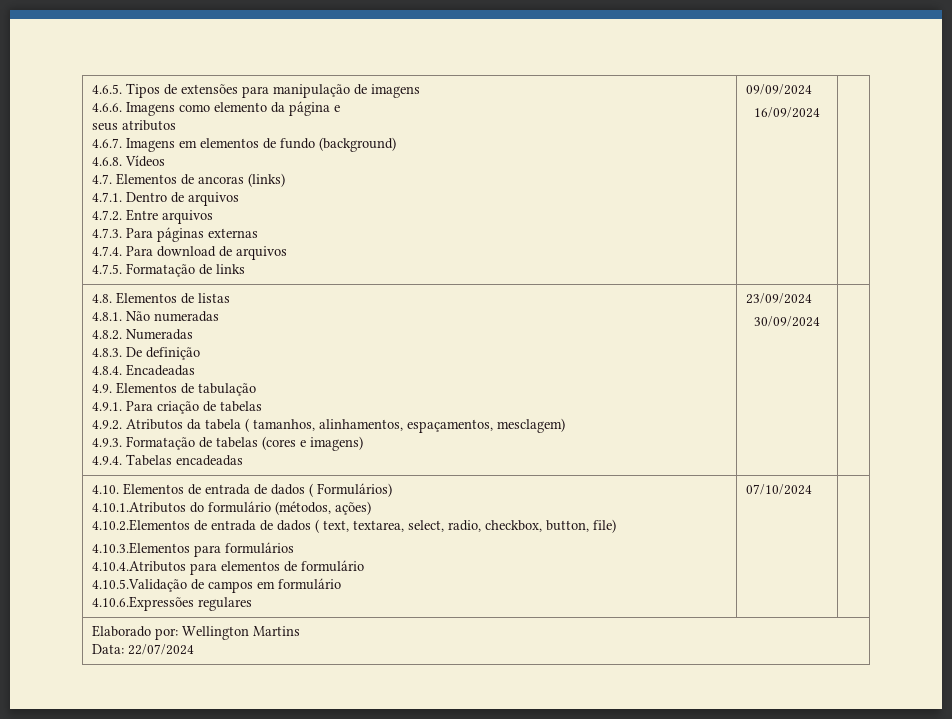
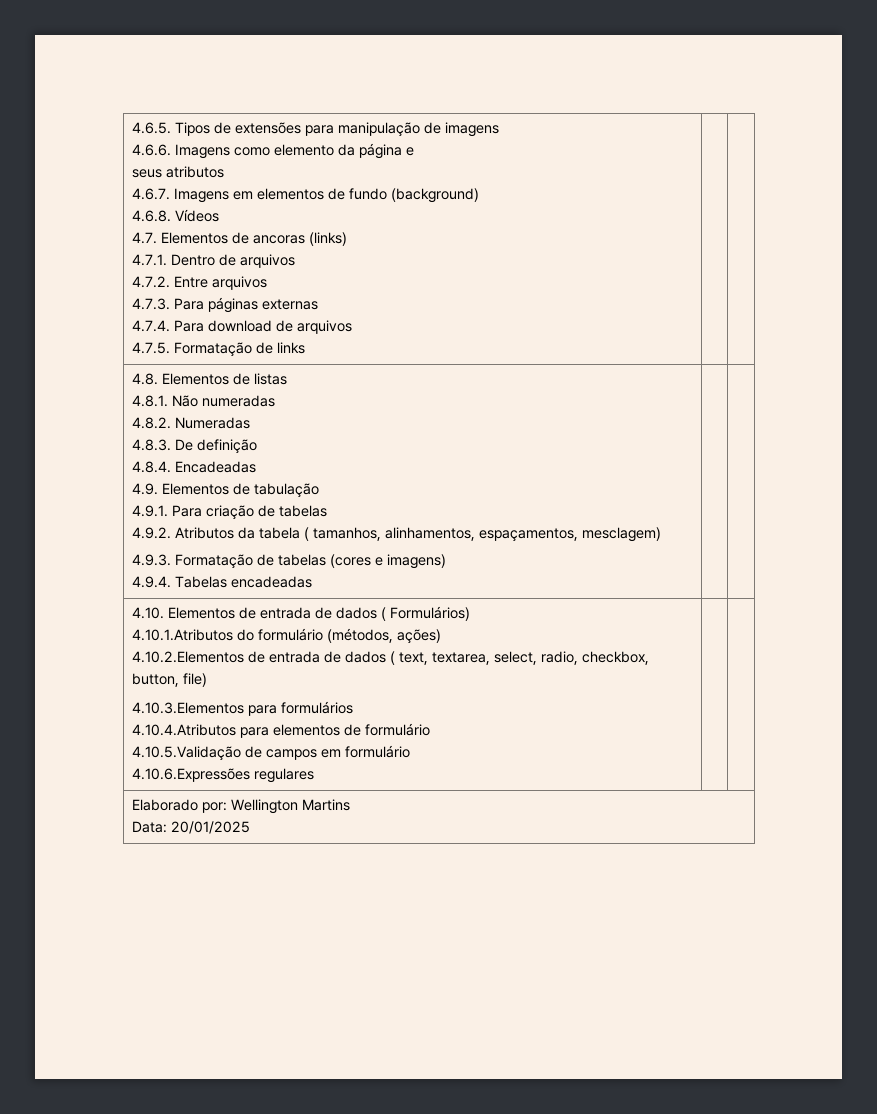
- 09/09/2024
- 16/09/2024
- 23/09/2024
- 30/09/2024
- 07/10/2024
  Elaborado por: Wellington Martins
- Data: 22/07/2024
+ Data: 20/01/2025

